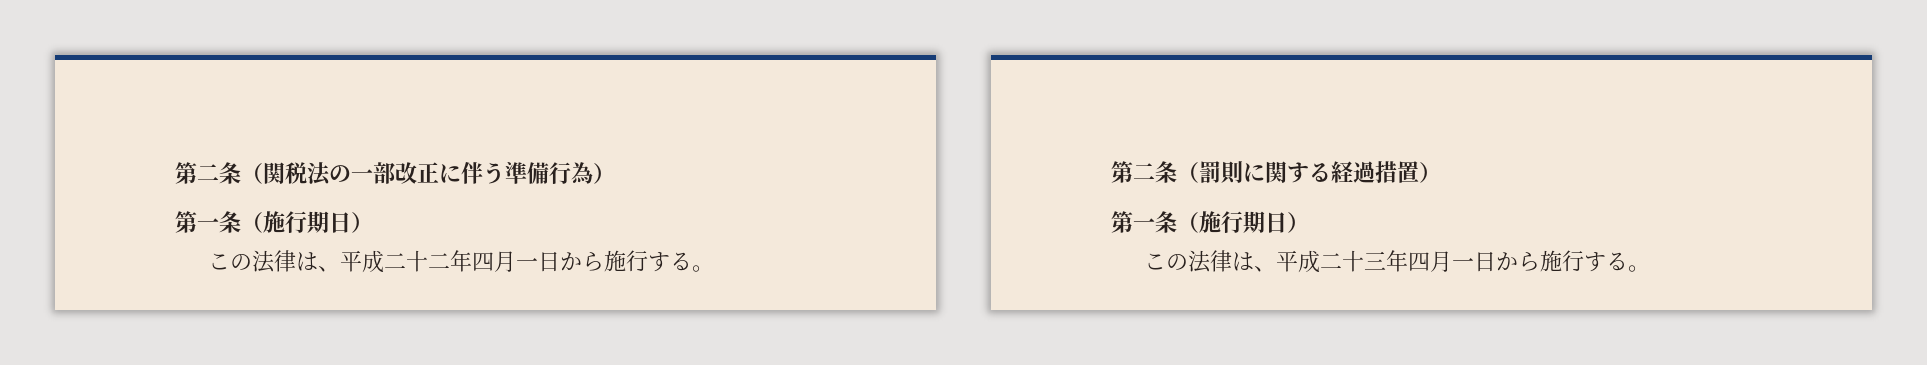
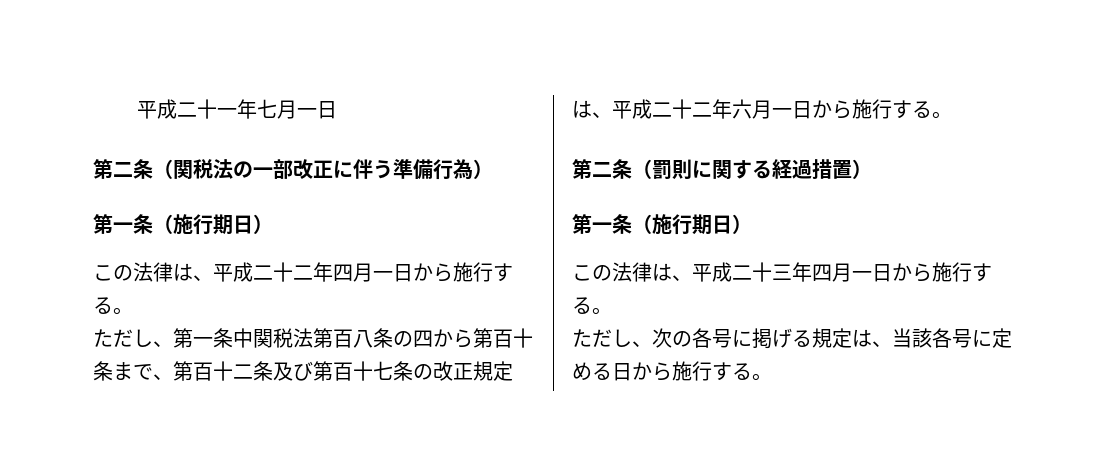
+ 平成二十一年七月一日
+ ただし、第一条中関税法第百八条の四から第百十条まで、第百十二条及び第百十七条の改正規定は、平成二十二年六月一日から施行する。
+ ただし、次の各号に掲げる規定は、当該各号に定める日から施行する。

